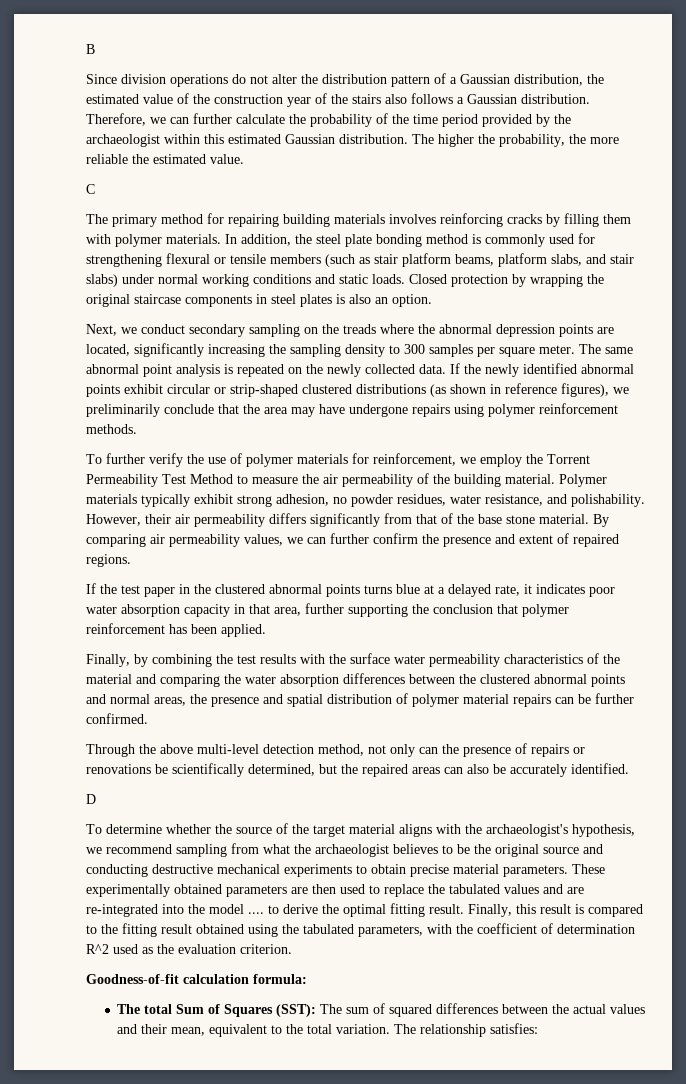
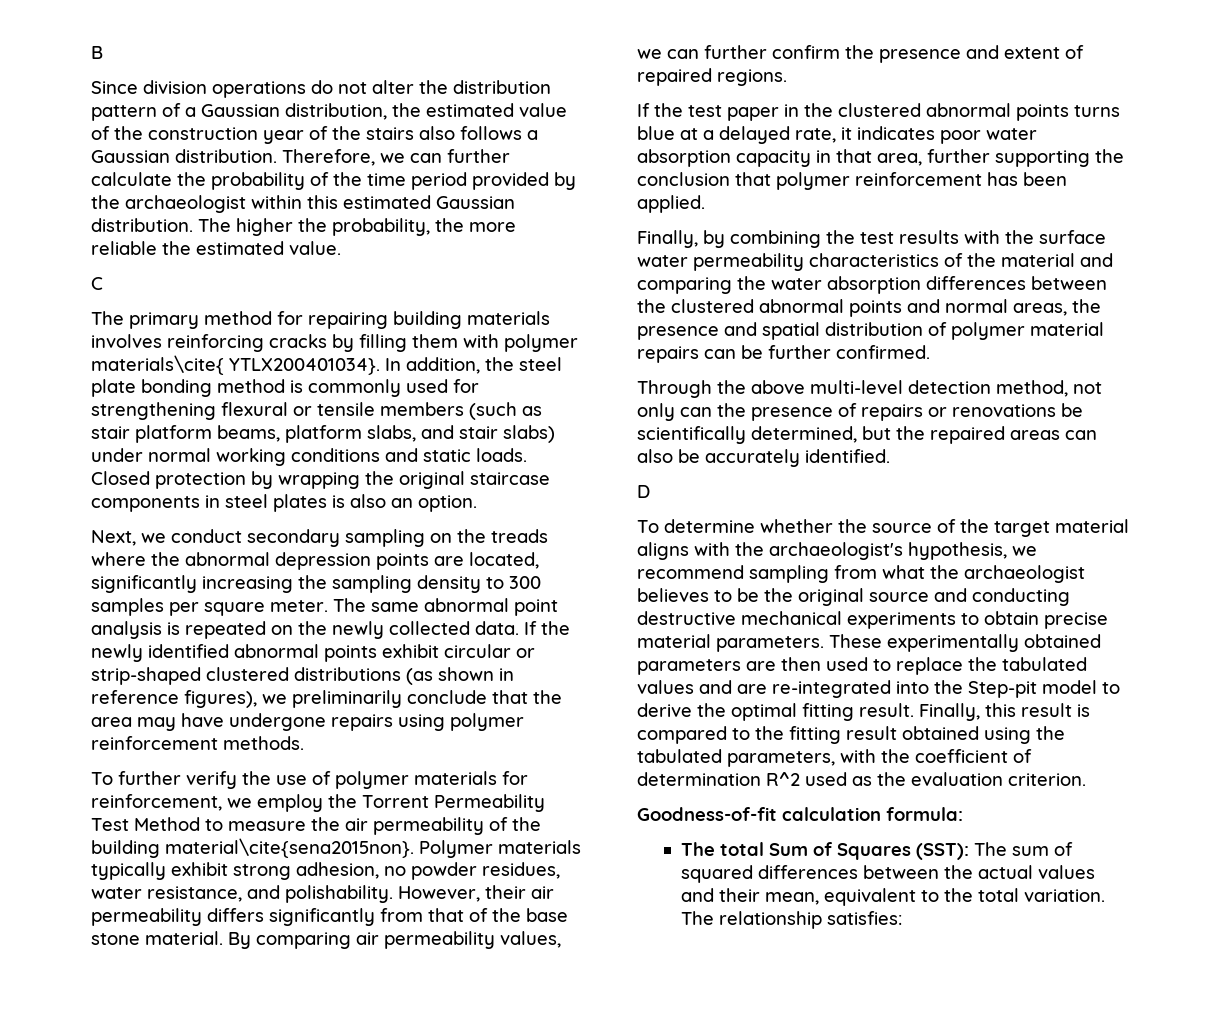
- The primary method for repairing building materials involves reinforcing cracks by filling them with polymer materials.
+ The primary method for repairing building materials involves reinforcing cracks by filling them with polymer materials\cite{ YTLX200401034}.
- To further verify the use of polymer materials for reinforcement, we employ the Torrent Permeability Test Method to measure the air permeability of the building material.
+ To further verify the use of polymer materials for reinforcement, we employ the Torrent Permeability Test Method to measure the air permeability of the building material\cite{sena2015non}.
- These experimentally obtained parameters are then used to replace the tabulated values and are re-integrated into the model .... to derive the optimal fitting result.
+ These experimentally obtained parameters are then used to replace the tabulated values and are re-integrated into the Step-pit model to derive the optimal fitting result.

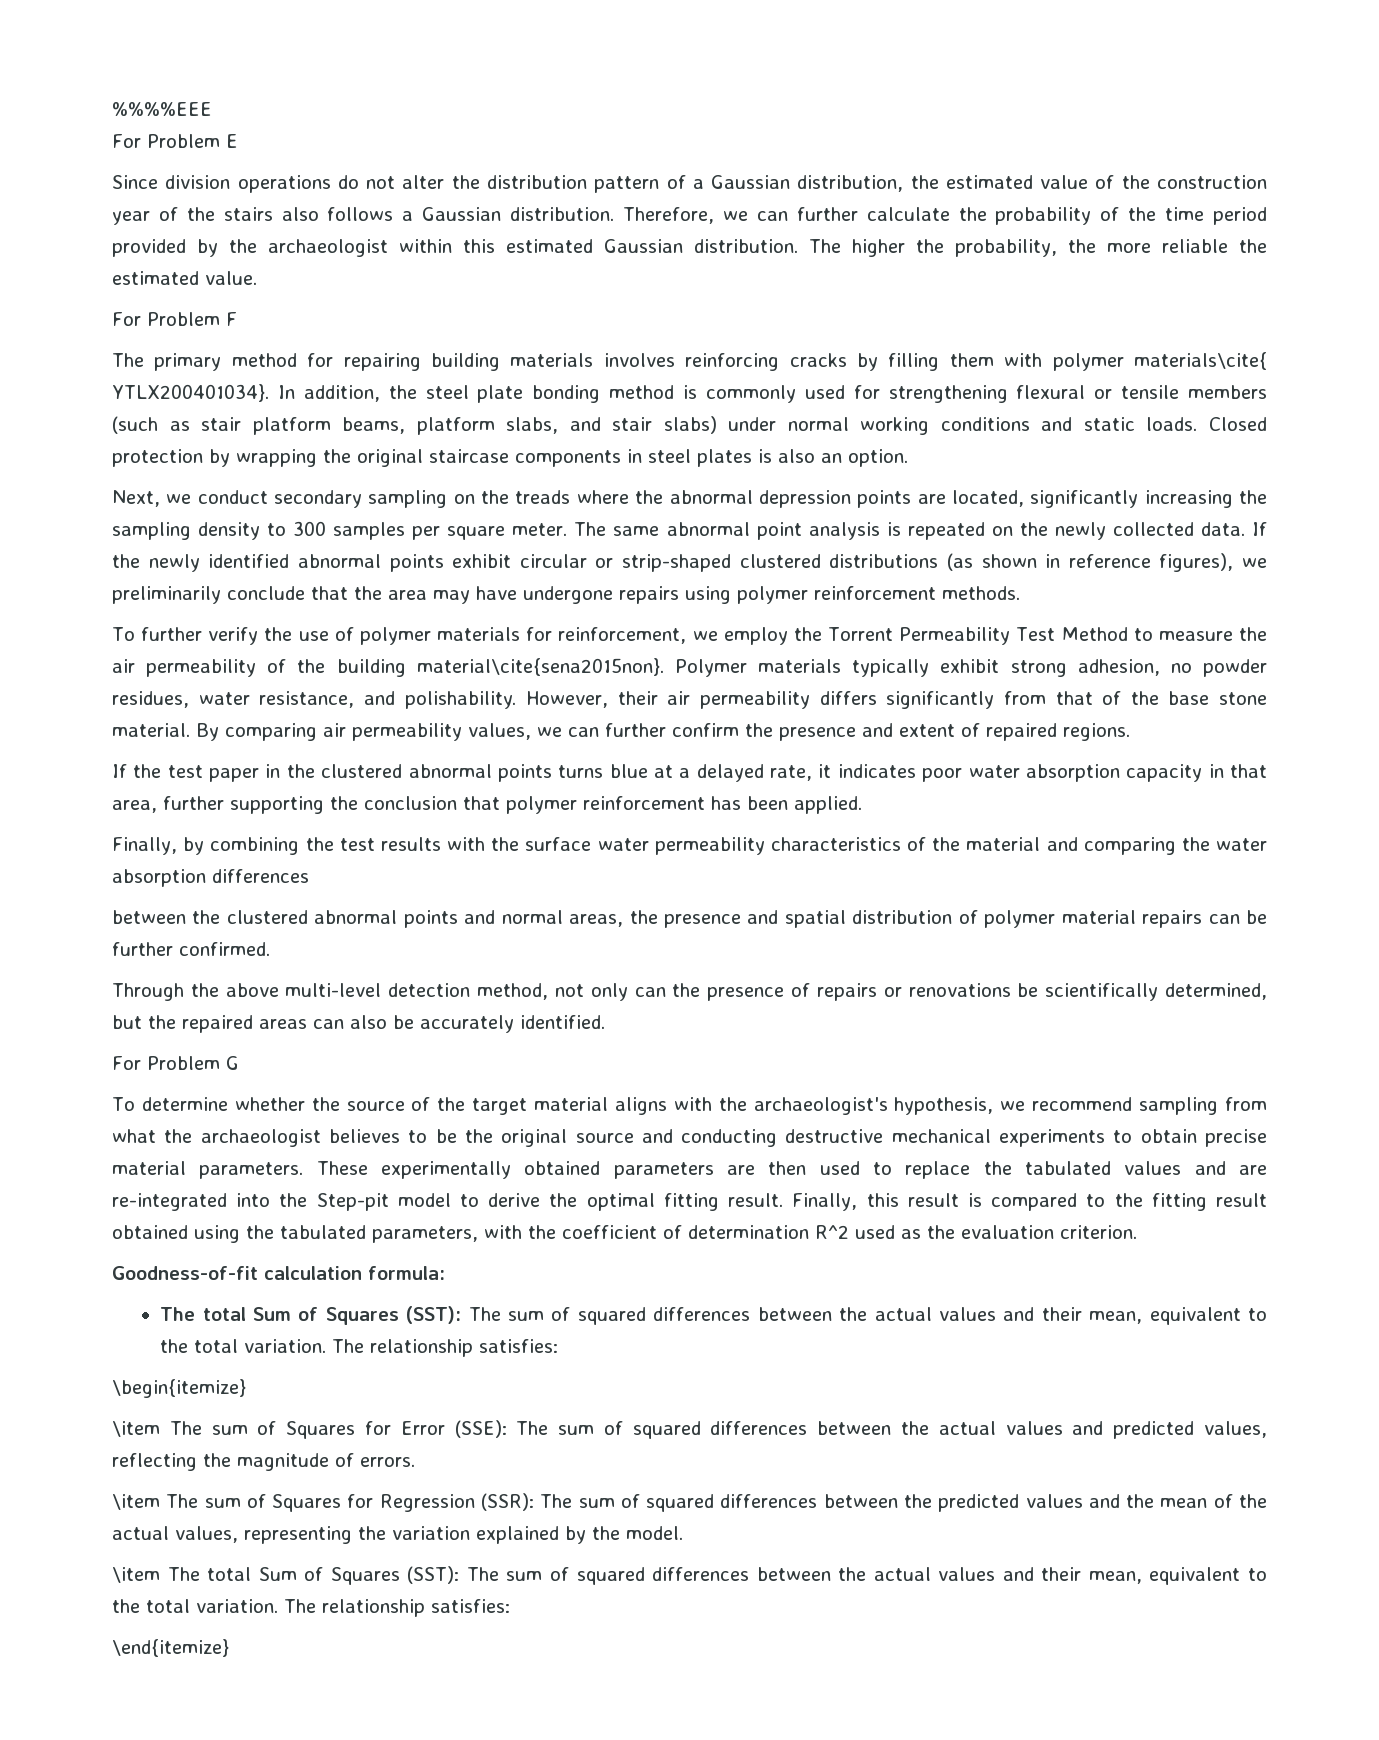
- B
+ %%%%EEE
+ For Problem E
- C
+ For Problem F
- Finally, by combining the test results with the surface water permeability characteristics of the material and comparing the water absorption differences between the clustered abnormal points and normal areas, the presence and spatial distribution of polymer material repairs can be further confirmed.
+ Finally, by combining the test results with the surface water permeability characteristics of the material and comparing the water absorption differences
+ between the clustered abnormal points and normal areas, the presence and spatial distribution of polymer material repairs can be further confirmed.
- D
+ For Problem G
+ \begin{itemize}
+ \item The sum of Squares for Error (SSE): The sum of squared differences between the actual values and predicted values, reflecting the magnitude of errors.
+ \item The sum of Squares for Regression (SSR): The sum of squared differences between the predicted values and the mean of the actual values, representing the variation explained by the model.
+ \item The total Sum of Squares (SST): The sum of squared differences between the actual values and their mean, equivalent to the total variation. The relationship satisfies:
+ \end{itemize}

